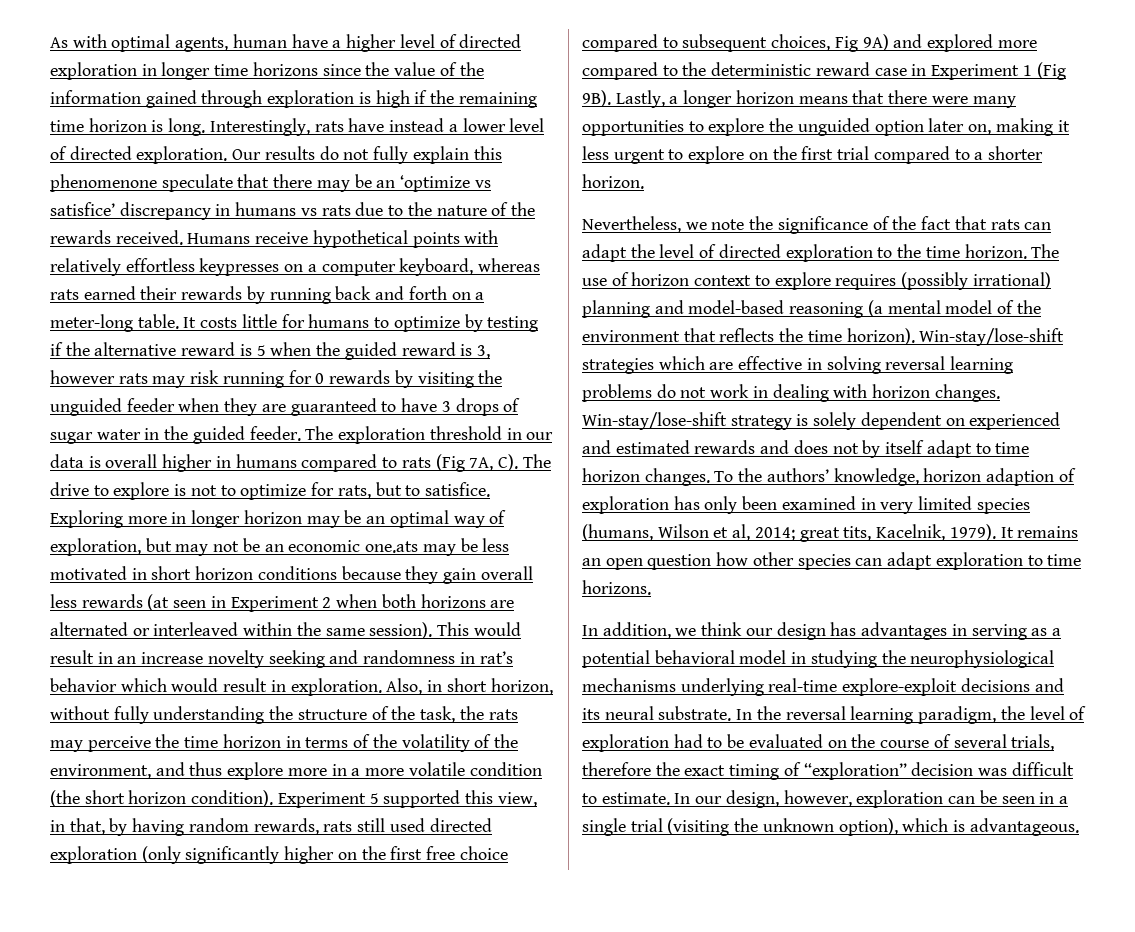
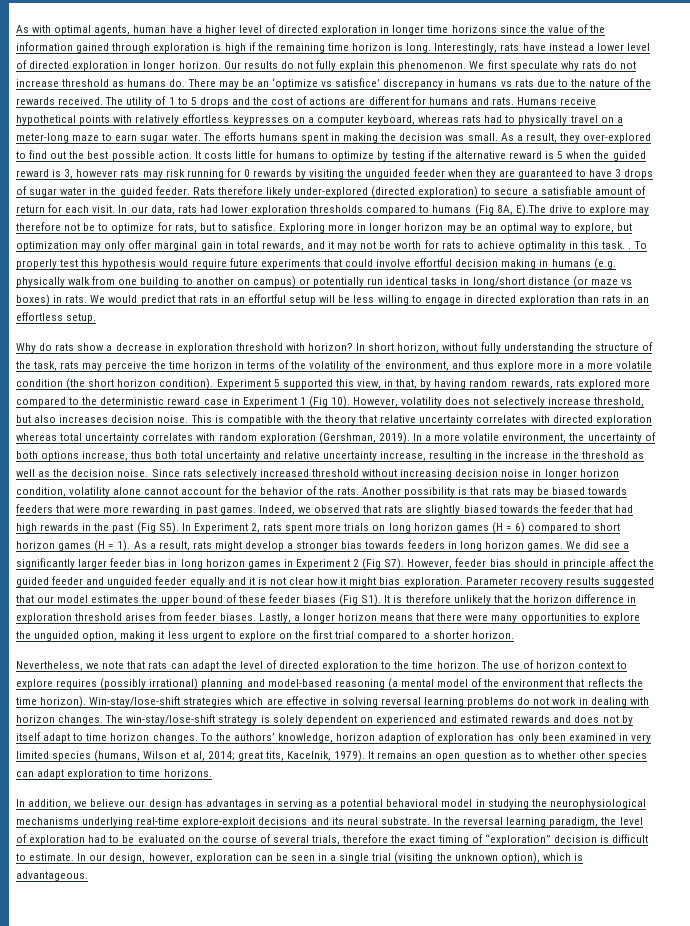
- Interestingly, rats have instead a lower level of directed exploration.
+ Interestingly, rats have instead a lower level of directed exploration in longer horizon.
- Our results do not fully explain this phenomenone speculate that there may be an ‘optimize vs satisfice’ discrepancy in humans vs rats due to the nature of the rewards received.
+ Our results do not fully explain this phenomenon. We first speculate why rats do not increase threshold as humans do. There may be an ‘optimize vs satisfice’ discrepancy in humans vs rats due to the nature of the rewards received.
+ The utility of 1 to 5 drops and the cost of actions are different for humans and rats.
- Humans receive hypothetical points with relatively effortless keypresses on a computer keyboard, whereas rats earned their rewards by running back and forth on a meter-long table.
+ Humans receive hypothetical points with relatively effortless keypresses on a computer keyboard, whereas rats had to physically travel on a meter-long maze to earn sugar water. The efforts humans spent in making the decision was small. As a result, they over-explored to find out the best possible action.
- The exploration threshold in our data is overall higher in humans compared to rats (Fig 7A, C). The drive to explore is not to optimize for rats, but to satisfice.
+ Rats therefore likely under-explored (directed exploration) to secure a satisfiable amount of return for each visit. In our data, rats had lower exploration thresholds compared to humans (Fig 8A, E).The drive to explore may therefore not be to optimize for rats, but to satisfice.
- Exploring more in longer horizon may be an optimal way of exploration, but may not be an economic one.ats may be less motivated in short horizon conditions because they gain overall less rewards (at seen in Experiment 2 when both horizons are alternated or interleaved within the same session). This would result in an increase novelty seeking and randomness in rat’s behavior which would result in exploration. Also, in short horizon, without fully understanding the structure of the task, the rats may perceive the time horizon in terms of the volatility of the environment, and thus explore more in a more volatile condition (the short horizon condition).
+ Exploring more in longer horizon may be an optimal way to explore, but optimization may only offer marginal gain in total rewards, and it may not be worth for rats to achieve optimality in this task. . To properly test this hypothesis would require future experiments that could involve effortful decision making in humans (e.g. physically walk from one building to another on campus) or potentially run identical tasks in long/short distance (or maze vs boxes) in rats. We would predict that rats in an effortful setup will be less willing to engage in directed exploration than rats in an effortless setup.
+ Why do rats show a decrease in exploration threshold with horizon? In short horizon, without fully understanding the structure of the task, rats may perceive the time horizon in terms of the volatility of the environment, and thus explore more in a more volatile condition (the short horizon condition).
- Experiment 5 supported this view, in that, by having random rewards, rats still used directed exploration (only significantly higher on the first free choice compared to subsequent choices, Fig 9A) and explored more compared to the deterministic reward case in Experiment 1 (Fig 9B).
+ Experiment 5 supported this view, in that, by having random rewards, rats explored more compared to the deterministic reward case in Experiment 1 (Fig 10). However, volatility does not selectively increase threshold, but also increases decision noise. This is compatible with the theory that relative uncertainty correlates with directed exploration whereas total uncertainty correlates with random exploration (Gershman, 2019). In a more volatile environment, the uncertainty of both options increase, thus both total uncertainty and relative uncertainty increase, resulting in the increase in the threshold as well as the decision noise. Since rats selectively increased threshold without increasing decision noise in longer horizon condition, volatility alone cannot account for the behavior of the rats. Another possibility is that rats may be biased towards feeders that were more rewarding in past games. Indeed, we observed that rats are slightly biased towards the feeder that had high rewards in the past (Fig S5). In Experiment 2, rats spent more trials on long horizon games (H = 6) compared to short horizon games (H = 1). As a result, rats might develop a stronger bias towards feeders in long horizon games. We did see a significantly larger feeder bias in long horizon games in Experiment 2 (Fig S7). However, feeder bias should in principle affect the guided feeder and unguided feeder equally and it is not clear how it might bias exploration. Parameter recovery results suggested that our model estimates the upper bound of these feeder biases (Fig S1). It is therefore unlikely that the horizon difference in exploration threshold arises from feeder biases.
- Lastly, a longer horizon means that there were many opportunities to explore the unguided option later on, making it less urgent to explore on the first trial compared to a shorter horizon.
+ Lastly, a longer horizon means that there were many opportunities to explore the unguided option, making it less urgent to explore on the first trial compared to a shorter horizon.
- Nevertheless, we note the significance of the fact that rats can adapt the level of directed exploration to the time horizon.
+ Nevertheless, we note that rats can adapt the level of directed exploration to the time horizon.
- Win-stay/lose-shift strategy is solely dependent on experienced and estimated rewards and does not by itself adapt to time horizon changes.
+ The win-stay/lose-shift strategy is solely dependent on experienced and estimated rewards and does not by itself adapt to time horizon changes.
- It remains an open question how other species can adapt exploration to time horizons.
+ It remains an open question as to whether other species can adapt exploration to time horizons.
- In addition, we think our design has advantages in serving as a potential behavioral model in studying the neurophysiological mechanisms underlying real-time explore-exploit decisions and its neural substrate.
+ In addition, we believe our design has advantages in serving as a potential behavioral model in studying the neurophysiological mechanisms underlying real-time explore-exploit decisions and its neural substrate.
- In the reversal learning paradigm, the level of exploration had to be evaluated on the course of several trials, therefore the exact timing of “exploration” decision was difficult to estimate.
+ In the reversal learning paradigm, the level of exploration had to be evaluated on the course of several trials, therefore the exact timing of “exploration” decision is difficult to estimate.

